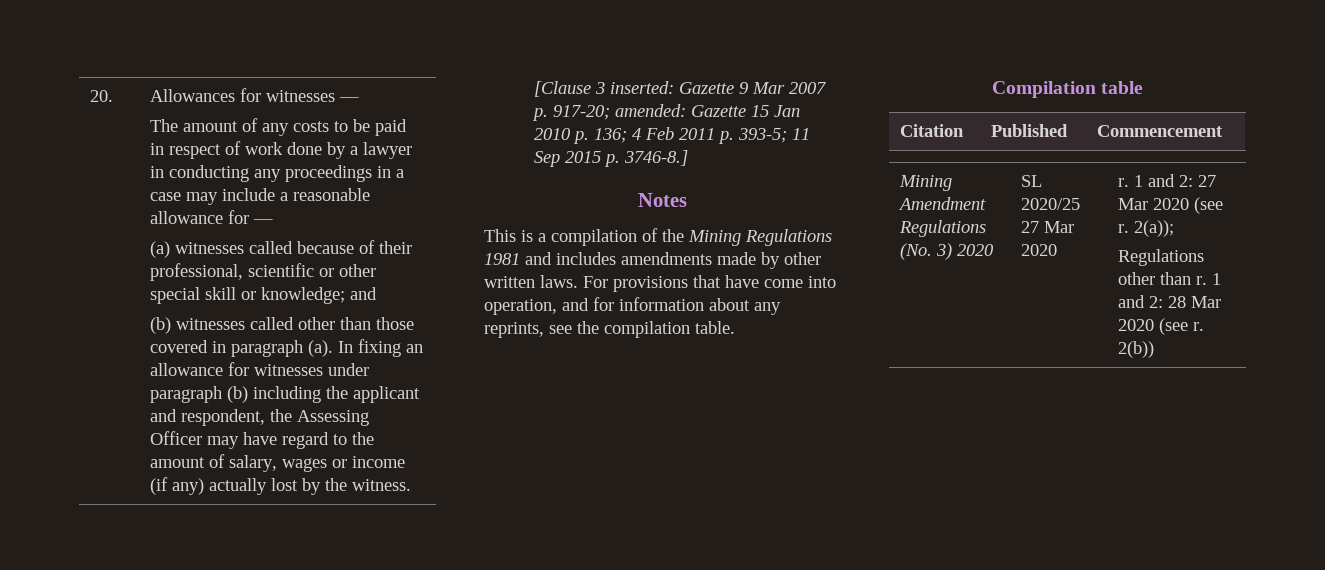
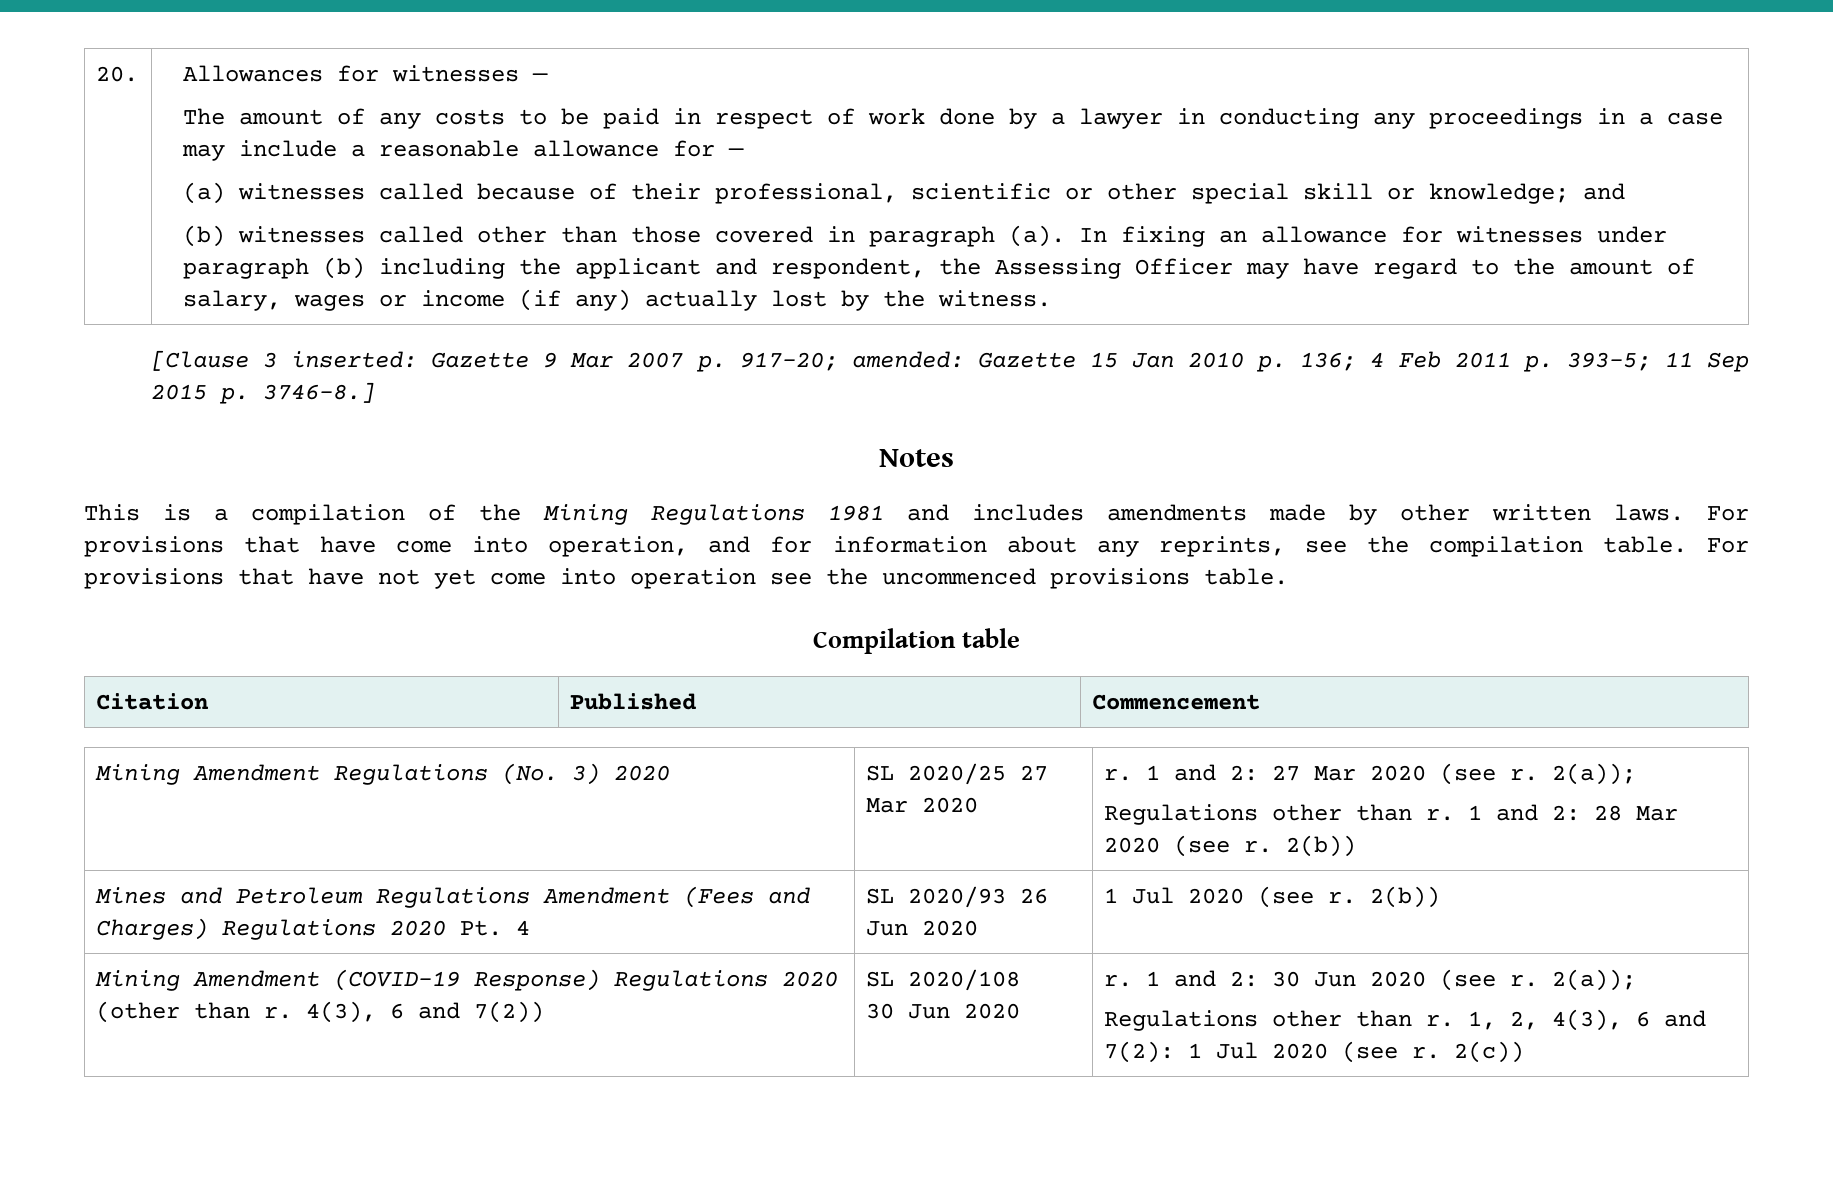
+ For provisions that have not yet come into operation see the uncommenced provisions table.
+ Mines and Petroleum Regulations Amendment (Fees and Charges) Regulations 2020 Pt. 4 | SL 2020/93 26 Jun 2020 | 1 Jul 2020 (see r. 2(b))
+ Mining Amendment (COVID-19 Response) Regulations 2020 (other than r. 4(3), 6 and 7(2)) | SL 2020/108
+ 30 Jun 2020 | r. 1 and 2: 30 Jun 2020 (see r. 2(a));
+ Regulations other than r. 1, 2, 4(3), 6 and 7(2): 1 Jul 2020 (see r. 2(c))

